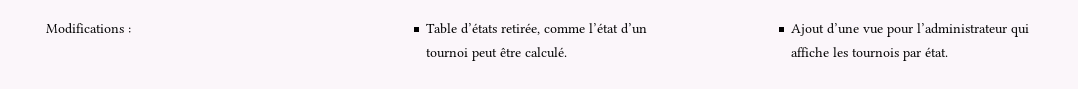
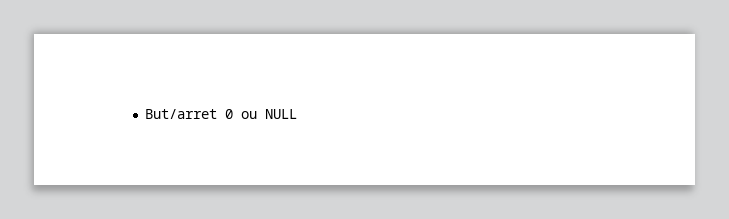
- Modifications :
- Table d’états retirée, comme l’état d’un tournoi peut être calculé.
- Ajout d’une vue pour l’administrateur qui affiche les tournois par état.
+ But/arret 0 ou NULL

